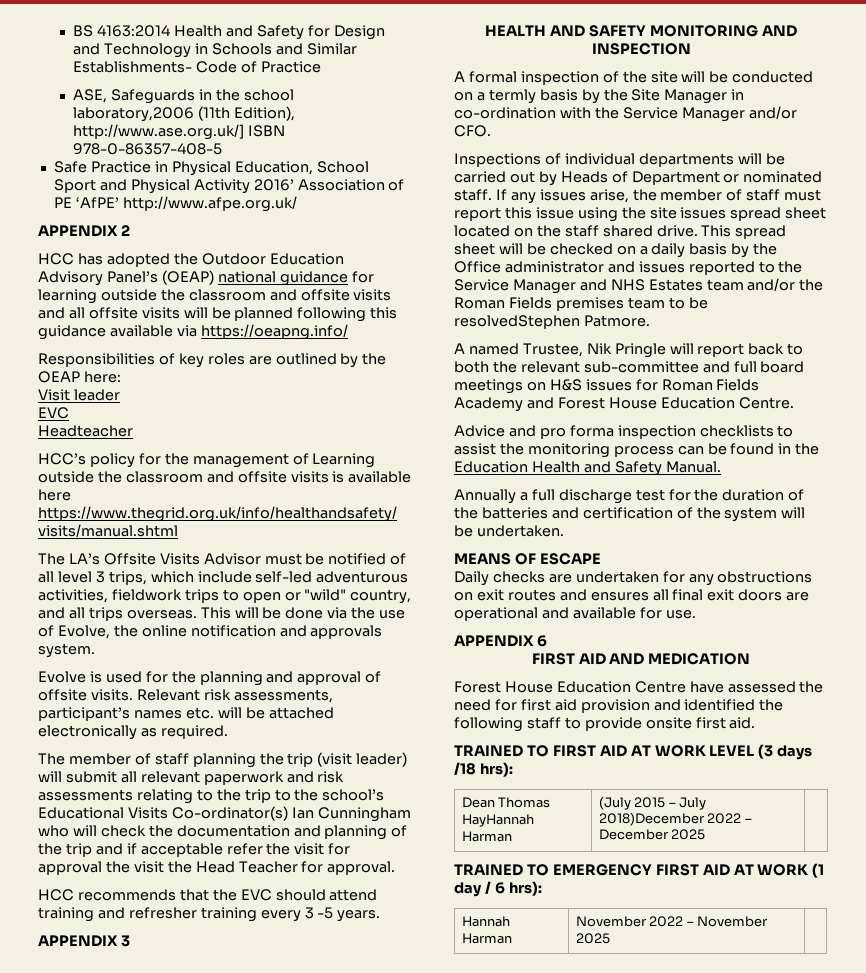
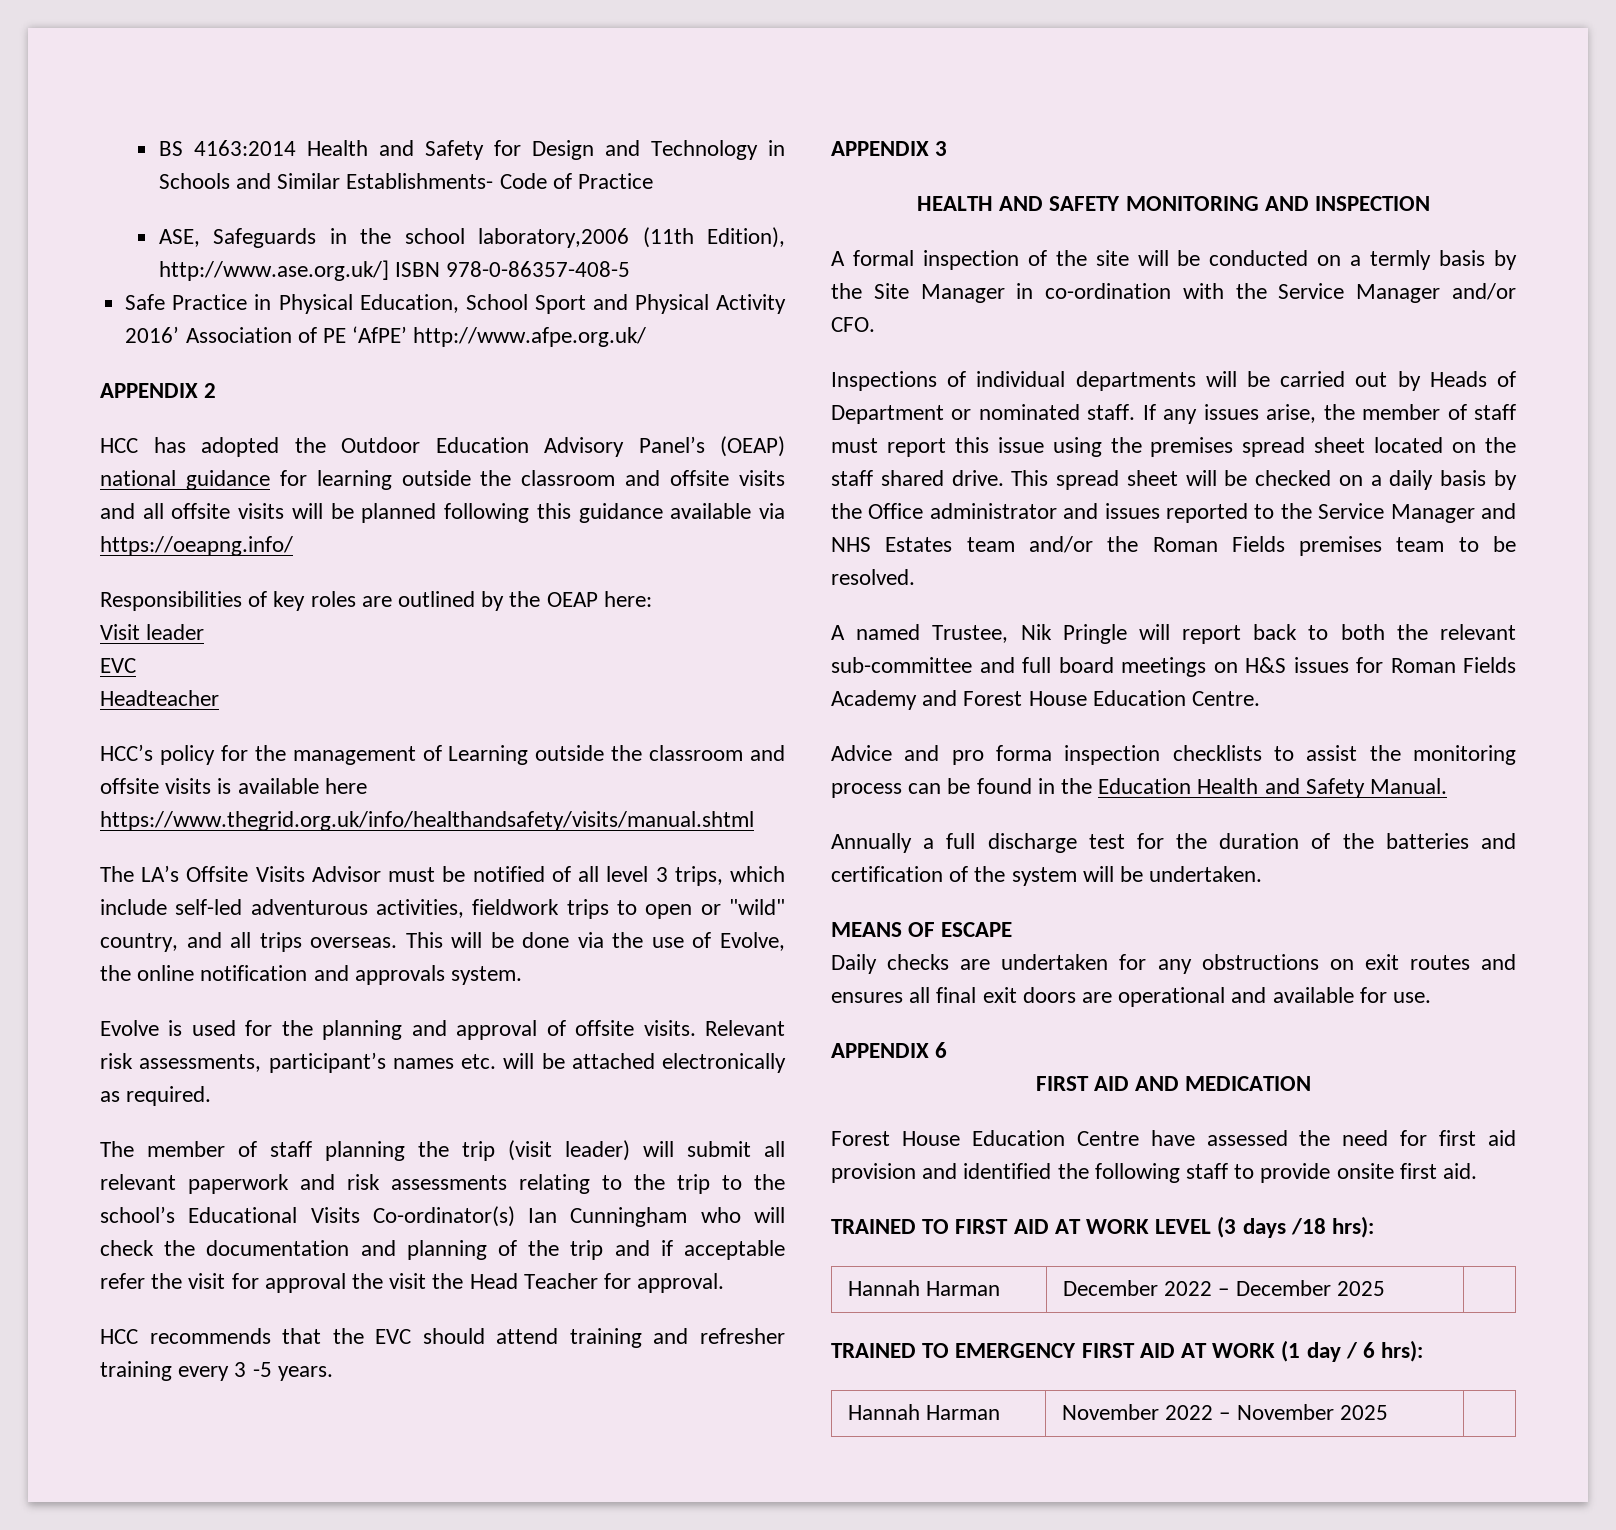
- If any issues arise, the member of staff must report this issue using the site issues spread sheet located on the staff shared drive.
+ If any issues arise, the member of staff must report this issue using the premises spread sheet located on the staff shared drive.
- This spread sheet will be checked on a daily basis by the Office administrator and issues reported to the Service Manager and NHS Estates team and/or the Roman Fields premises team to be resolvedStephen Patmore.
+ This spread sheet will be checked on a daily basis by the Office administrator and issues reported to the Service Manager and NHS Estates team and/or the Roman Fields premises team to be resolved.
- Dean Thomas HayHannah Harman | (July 2015 – July 2018)December 2022 – December 2025 |
+ Hannah Harman | December 2022 – December 2025 |

